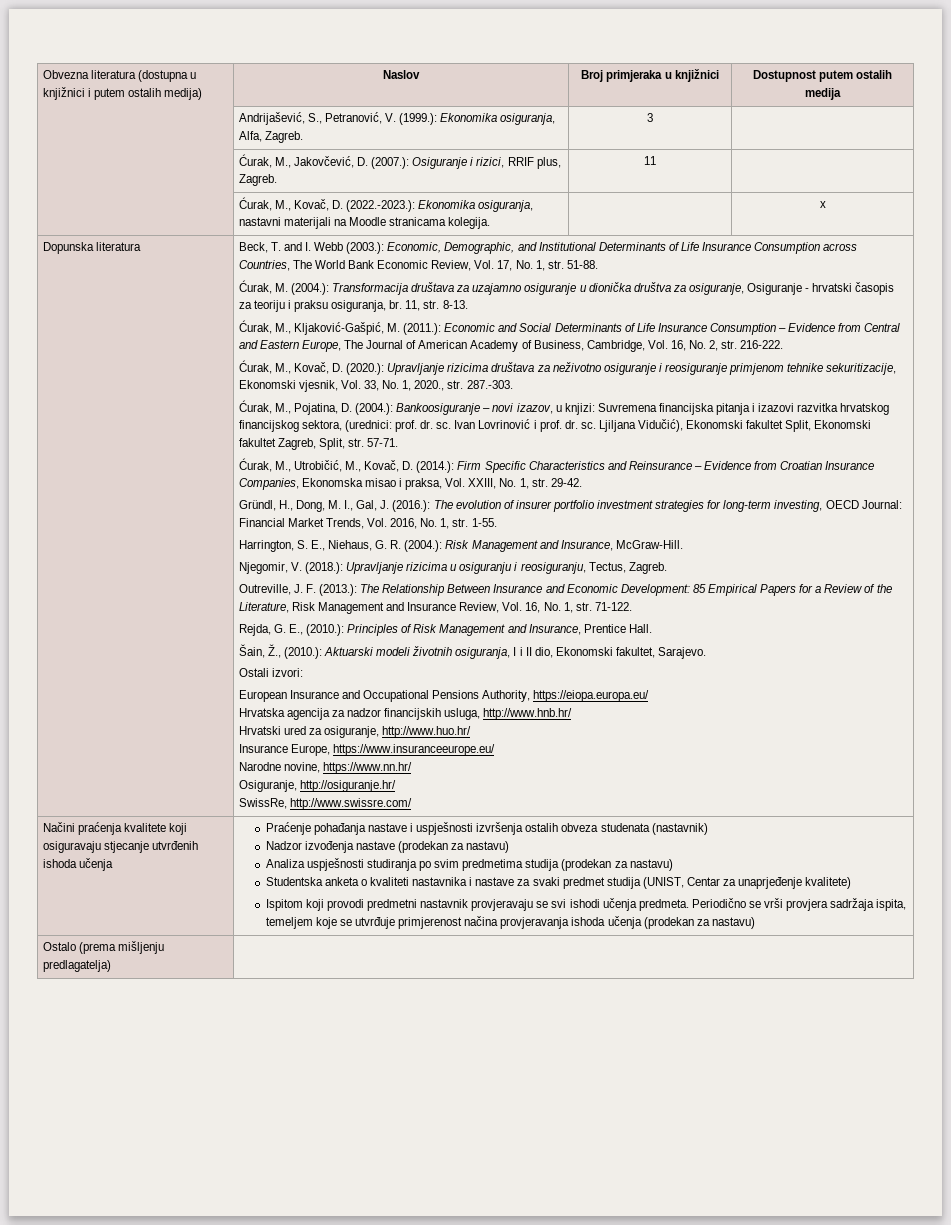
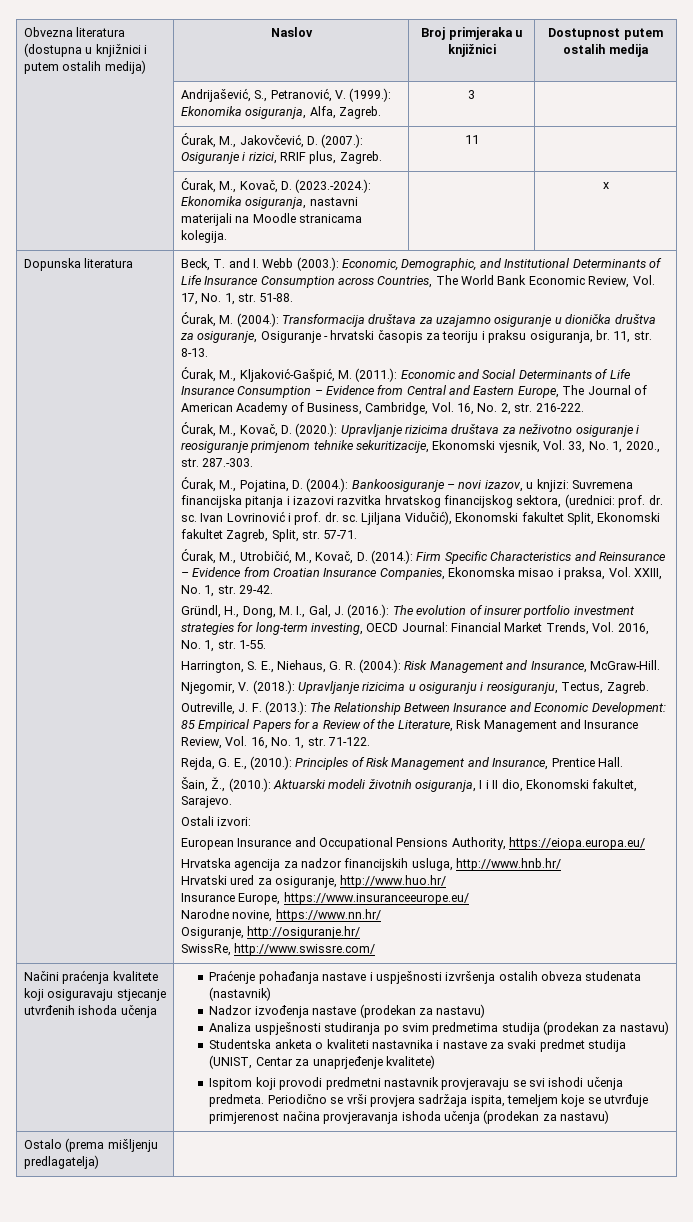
- | Ćurak, M., Kovač, D. (2022.-2023.): Ekonomika osiguranja, nastavni materijali na Moodle stranicama kolegija. | | x
+ | Ćurak, M., Kovač, D. (2023.-2024.): Ekonomika osiguranja, nastavni materijali na Moodle stranicama kolegija. | | x

